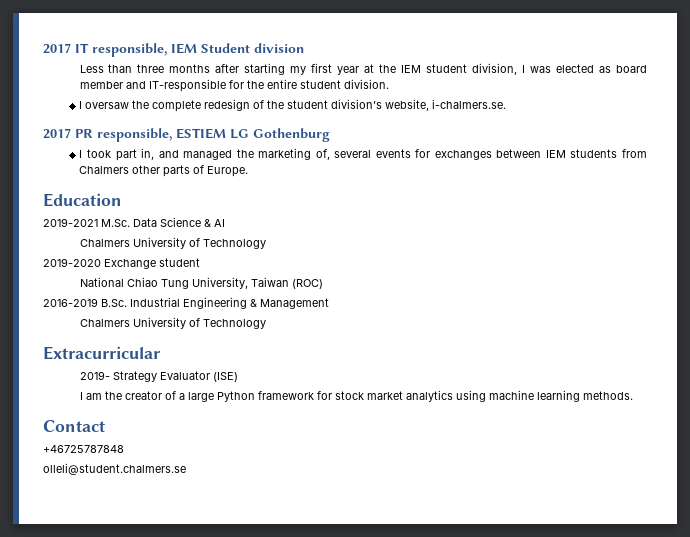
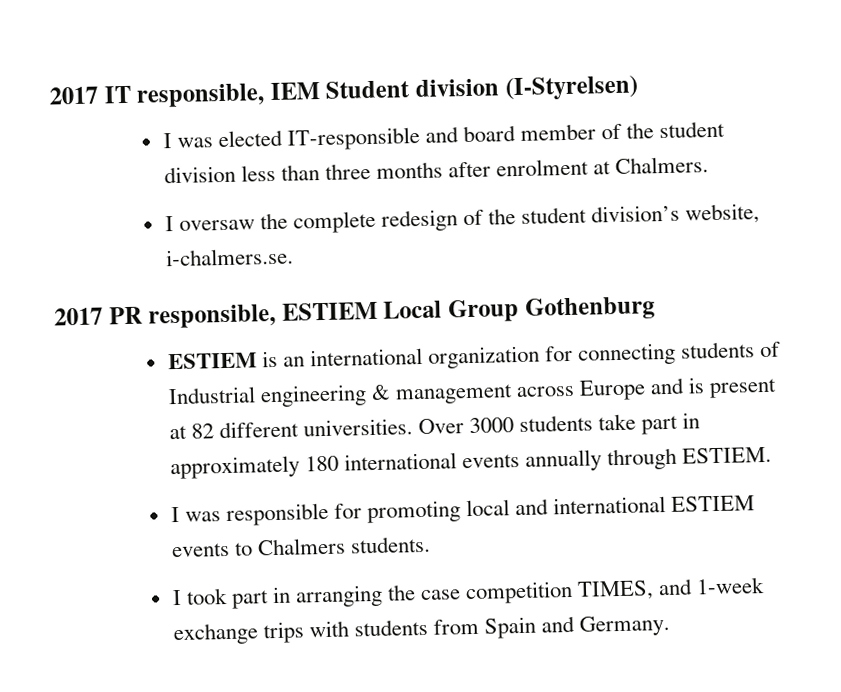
- 2017 IT responsible, IEM Student division
- Less than three months after starting my first year at the IEM student division, I was elected as board member and IT-responsible for the entire student division.
+ 2017 IT responsible, IEM Student division (I-Styrelsen)
+ I was elected IT-responsible and board member of the student division less than three months after enrolment at Chalmers.
- 2017 PR responsible, ESTIEM LG Gothenburg
+ 2017 PR responsible, ESTIEM Local Group Gothenburg
- I took part in, and managed the marketing of, several events for exchanges between IEM students from Chalmers other parts of Europe.
- Education
- 2019-2021 M.Sc. Data Science & AI
- Chalmers University of Technology
- 2019-2020 Exchange student
- National Chiao Tung University, Taiwan (ROC)
- 2016-2019 B.Sc. Industrial Engineering & Management
- Chalmers University of Technology
- Extracurricular
- 2019- Strategy Evaluator (ISE)
- I am the creator of a large Python framework for stock market analytics using machine learning methods.
- Contact
- +46725787848
- olleli@student.chalmers.se
+ ESTIEM is an international organization for connecting students of Industrial engineering & management across Europe and is present at 82 different universities. Over 3000 students take part in approximately 180 international events annually through ESTIEM.
+ I was responsible for promoting local and international ESTIEM events to Chalmers students.
+ I took part in arranging the case competition TIMES, and 1-week exchange trips with students from Spain and Germany.

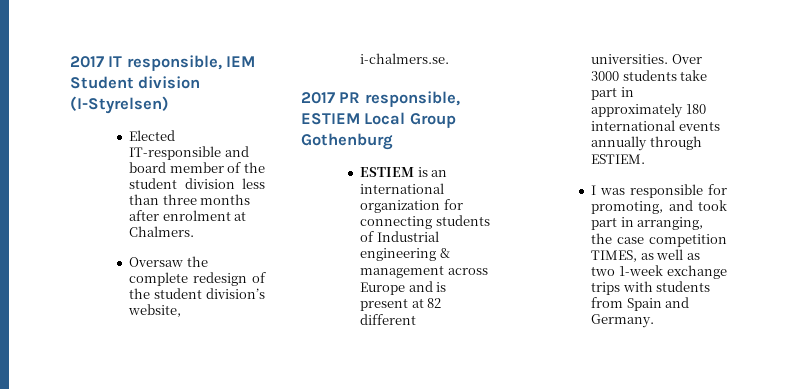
- I was elected IT-responsible and board member of the student division less than three months after enrolment at Chalmers.
+ Elected IT-responsible and board member of the student division less than three months after enrolment at Chalmers.
- I oversaw the complete redesign of the student division’s website, i-chalmers.se.
+ Oversaw the complete redesign of the student division’s website, i-chalmers.se.
- I was responsible for promoting local and international ESTIEM events to Chalmers students.
- I took part in arranging the case competition TIMES, and 1-week exchange trips with students from Spain and Germany.
+ I was responsible for promoting, and took part in arranging, the case competition TIMES, as well as two 1-week exchange trips with students from Spain and Germany.

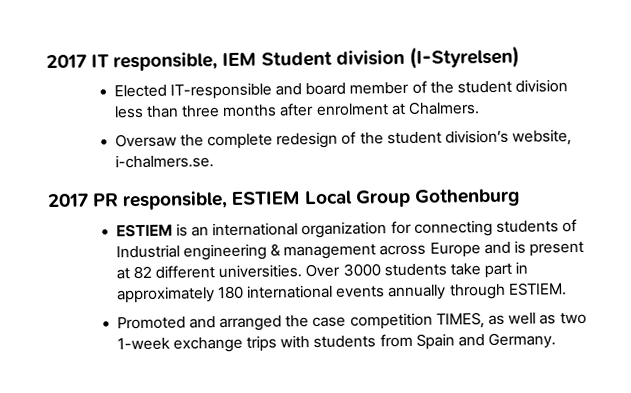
- I was responsible for promoting, and took part in arranging, the case competition TIMES, as well as two 1-week exchange trips with students from Spain and Germany.
+ Promoted and arranged the case competition TIMES, as well as two 1-week exchange trips with students from Spain and Germany.

